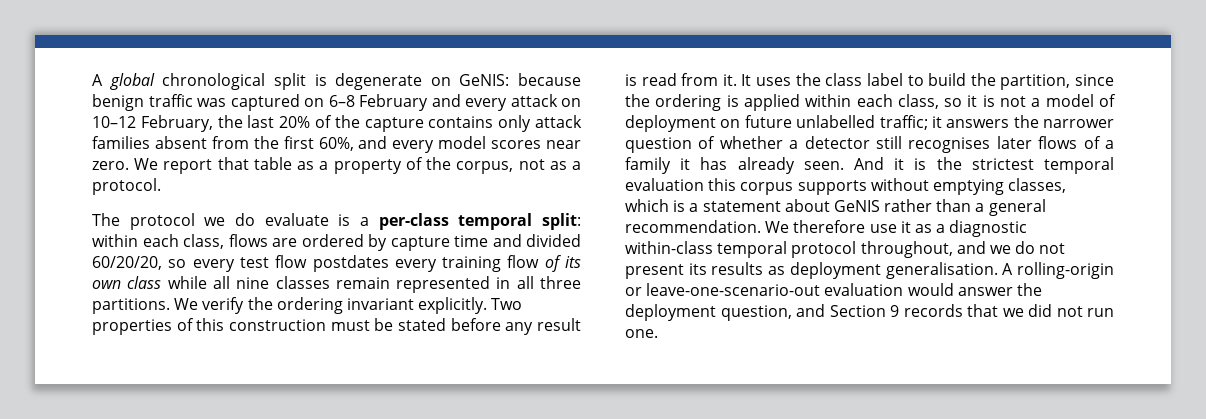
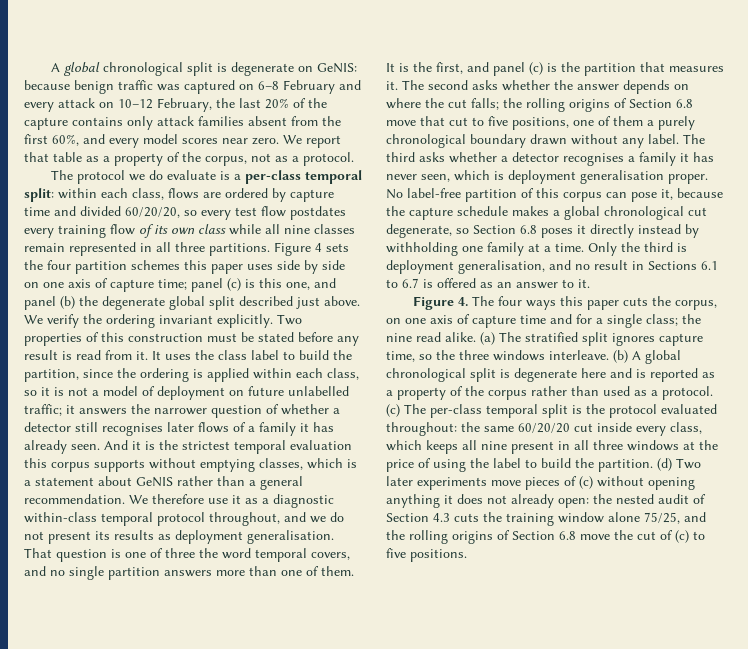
+ Figure 4 sets the four partition schemes this paper uses side by side on one axis of capture time; panel (c) is this one, and panel (b) the degenerate global split described just above.
- A rolling-origin or leave-one-scenario-out evaluation would answer the deployment question, and Section 9 records that we did not run one.
+ That question is one of three the word temporal covers, and no single partition answers more than one of them. It is the first, and panel (c) is the partition that measures it. The second asks whether the answer depends on where the cut falls; the rolling origins of Section 6.8 move that cut to five positions, one of them a purely chronological boundary drawn without any label. The third asks whether a detector recognises a family it has never seen, which is deployment generalisation proper. No label-free partition of this corpus can pose it, because the capture schedule makes a global chronological cut degenerate, so Section 6.8 poses it directly instead by withholding one family at a time. Only the third is deployment generalisation, and no result in Sections 6.1 to 6.7 is offered as an answer to it.
+ Figure 4. The four ways this paper cuts the corpus, on one axis of capture time and for a single class; the nine read alike. (a) The stratified split ignores capture time, so the three windows interleave. (b) A global chronological split is degenerate here and is reported as a property of the corpus rather than used as a protocol. (c) The per-class temporal split is the protocol evaluated throughout: the same 60/20/20 cut inside every class, which keeps all nine present in all three windows at the price of using the label to build the partition. (d) Two later experiments move pieces of (c) without opening anything it does not already open: the nested audit of Section 4.3 cuts the training window alone 75/25, and the rolling origins of Section 6.8 move the cut of (c) to five positions.

